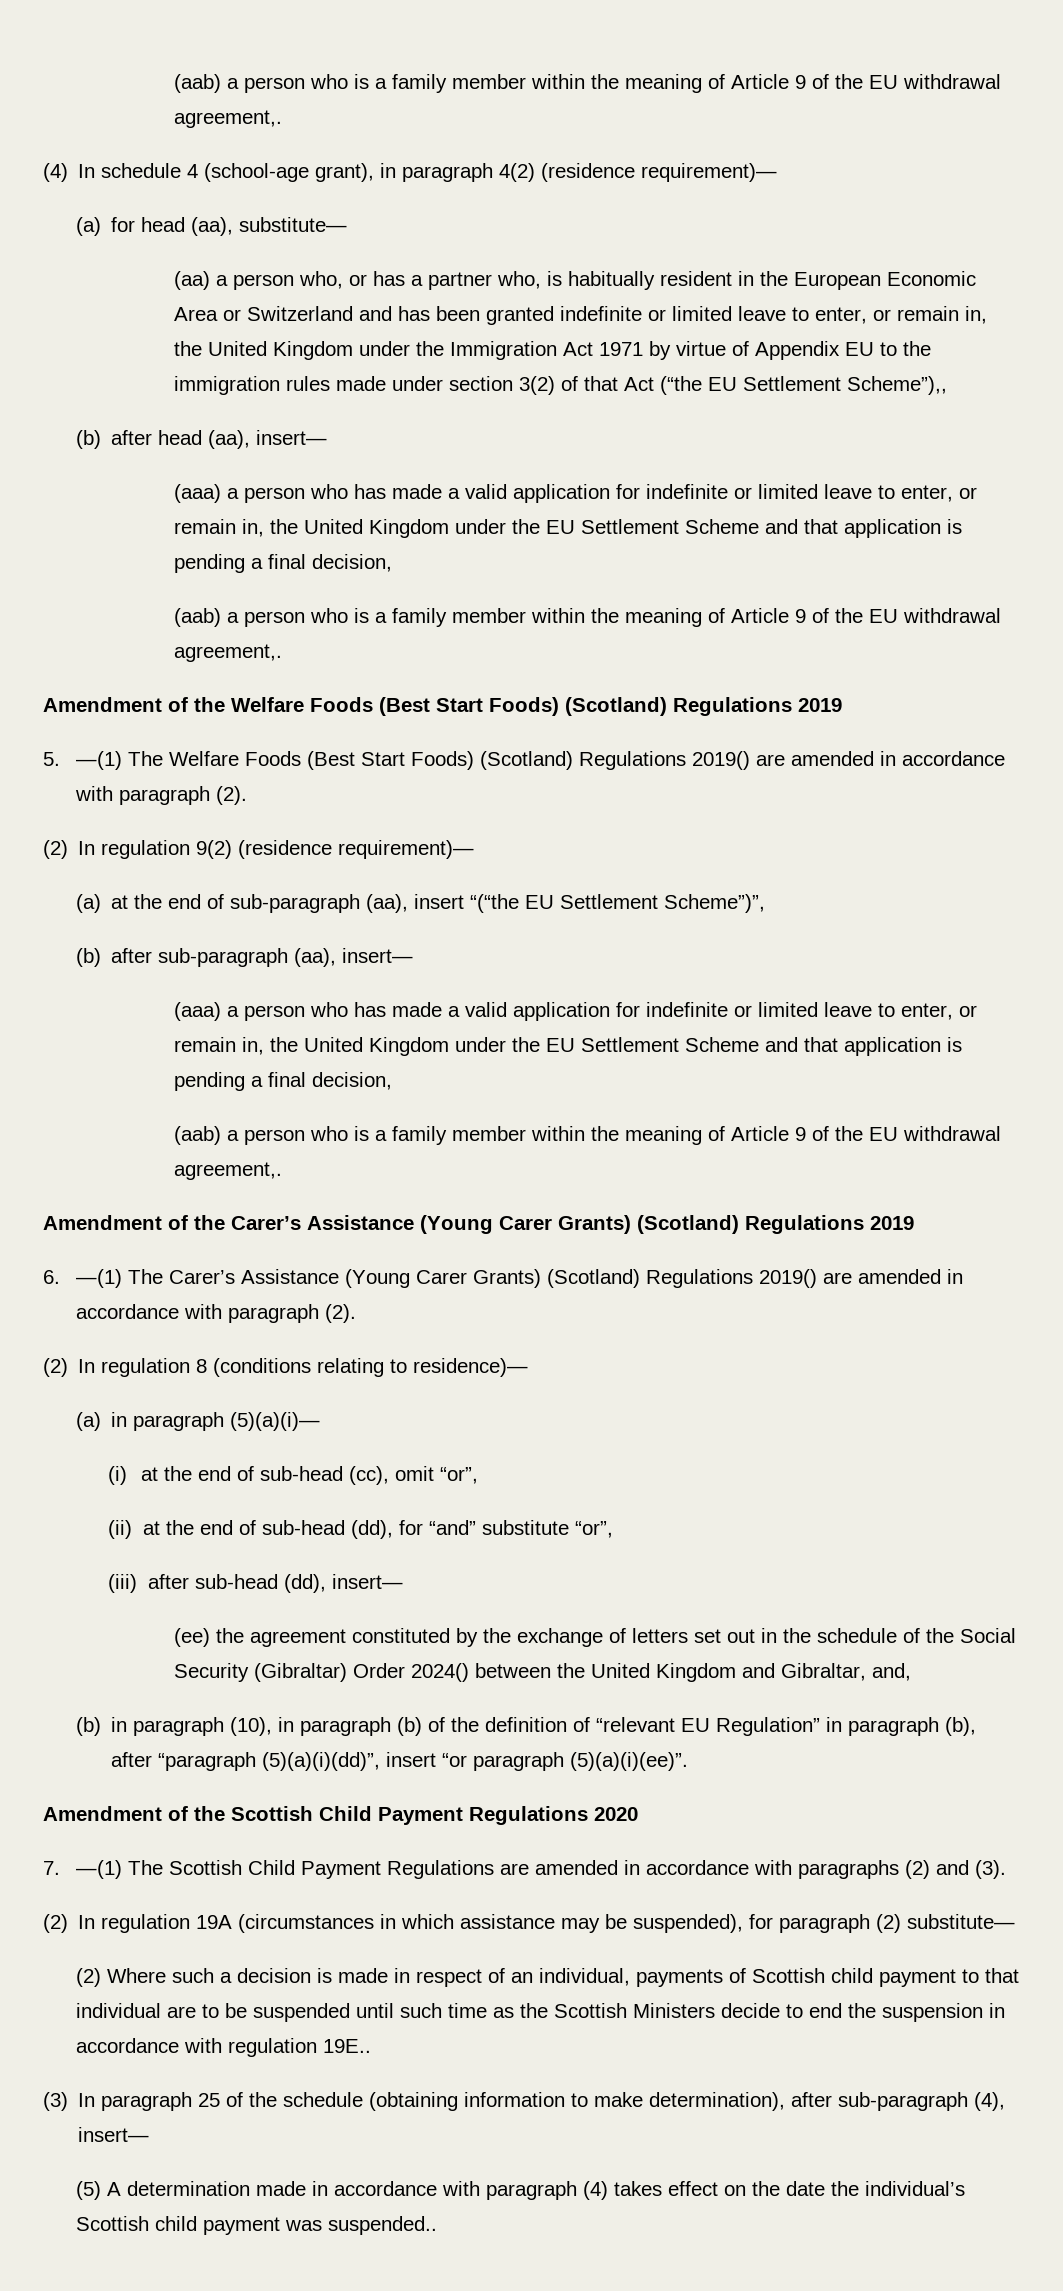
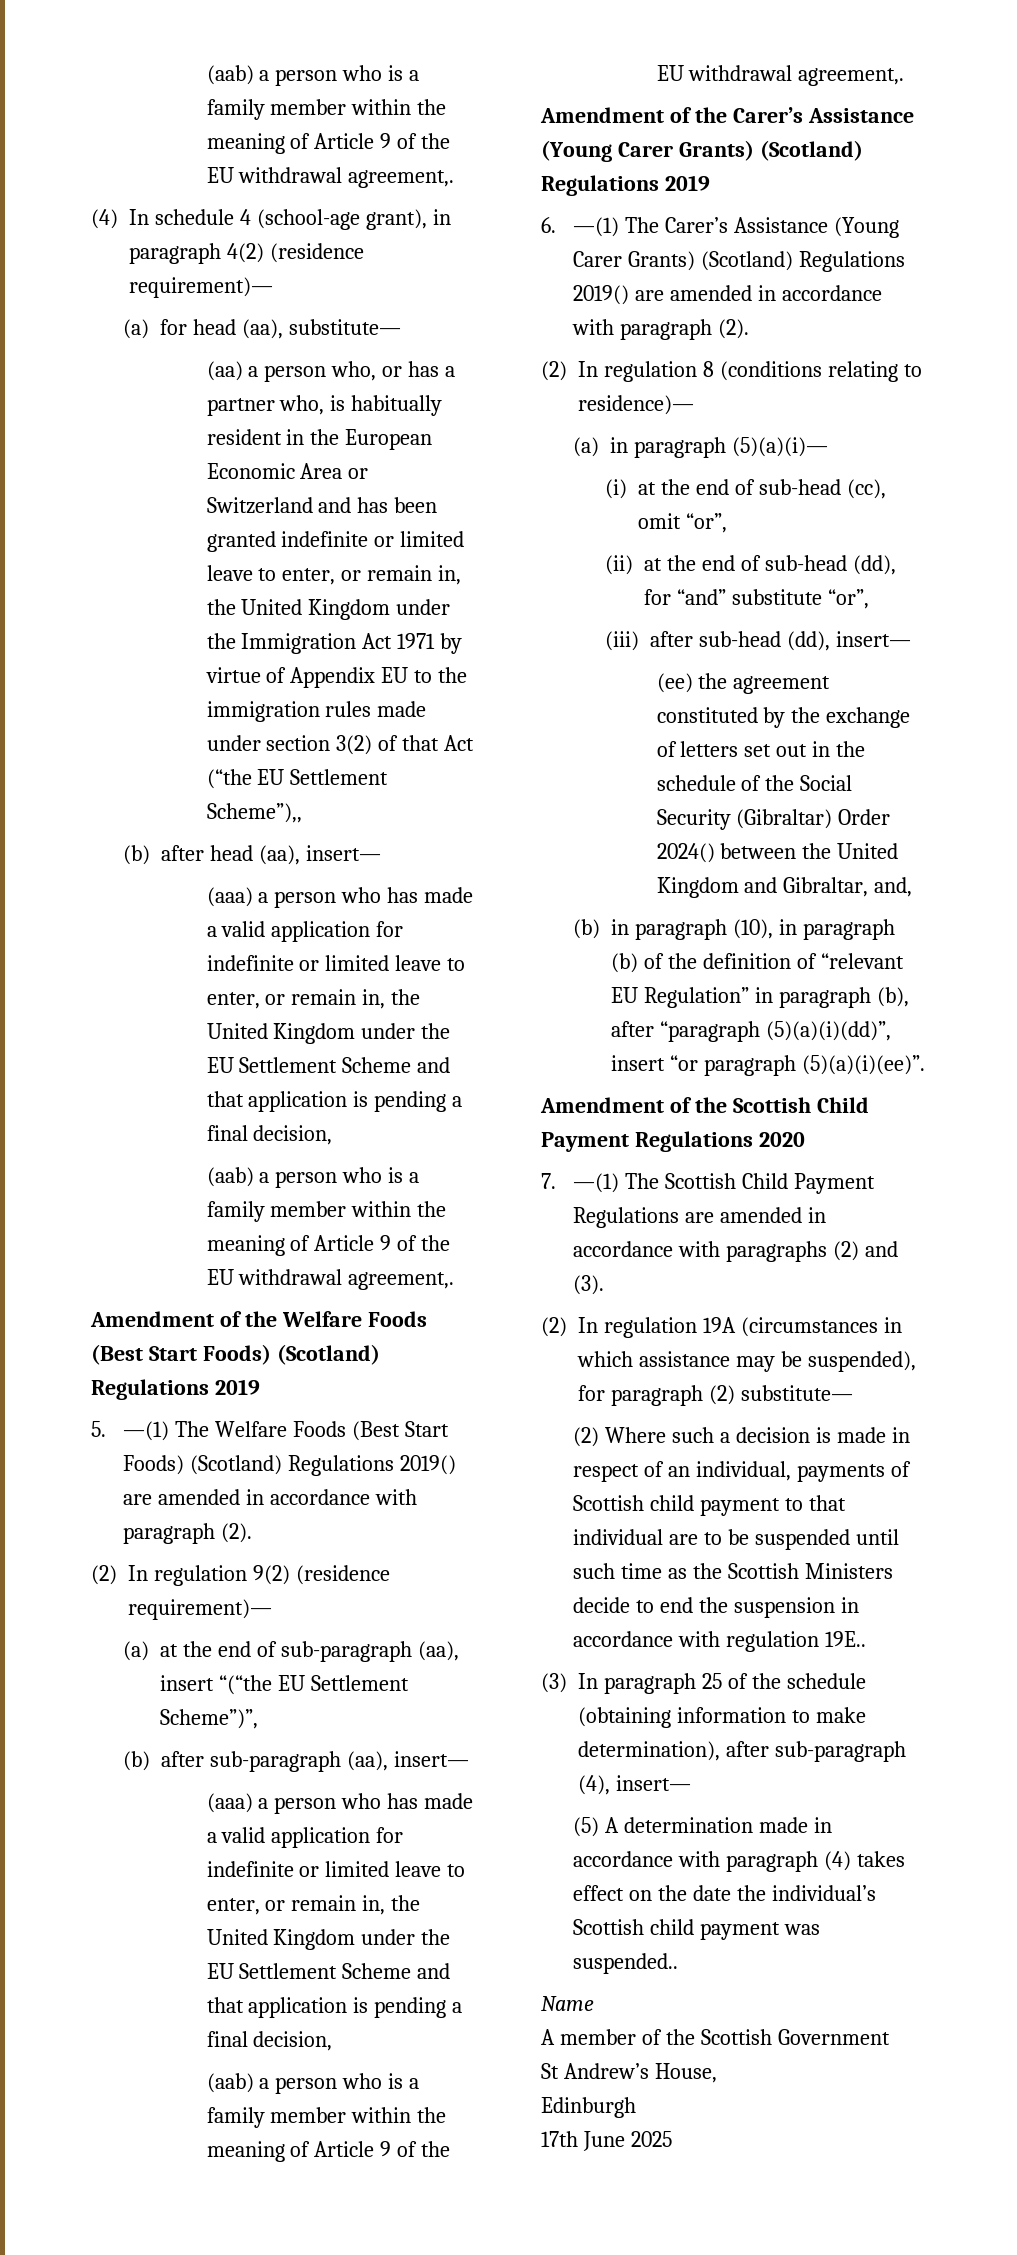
+ Name
+ A member of the Scottish Government
+ St Andrew’s House,
+ Edinburgh
+ 17th June 2025

